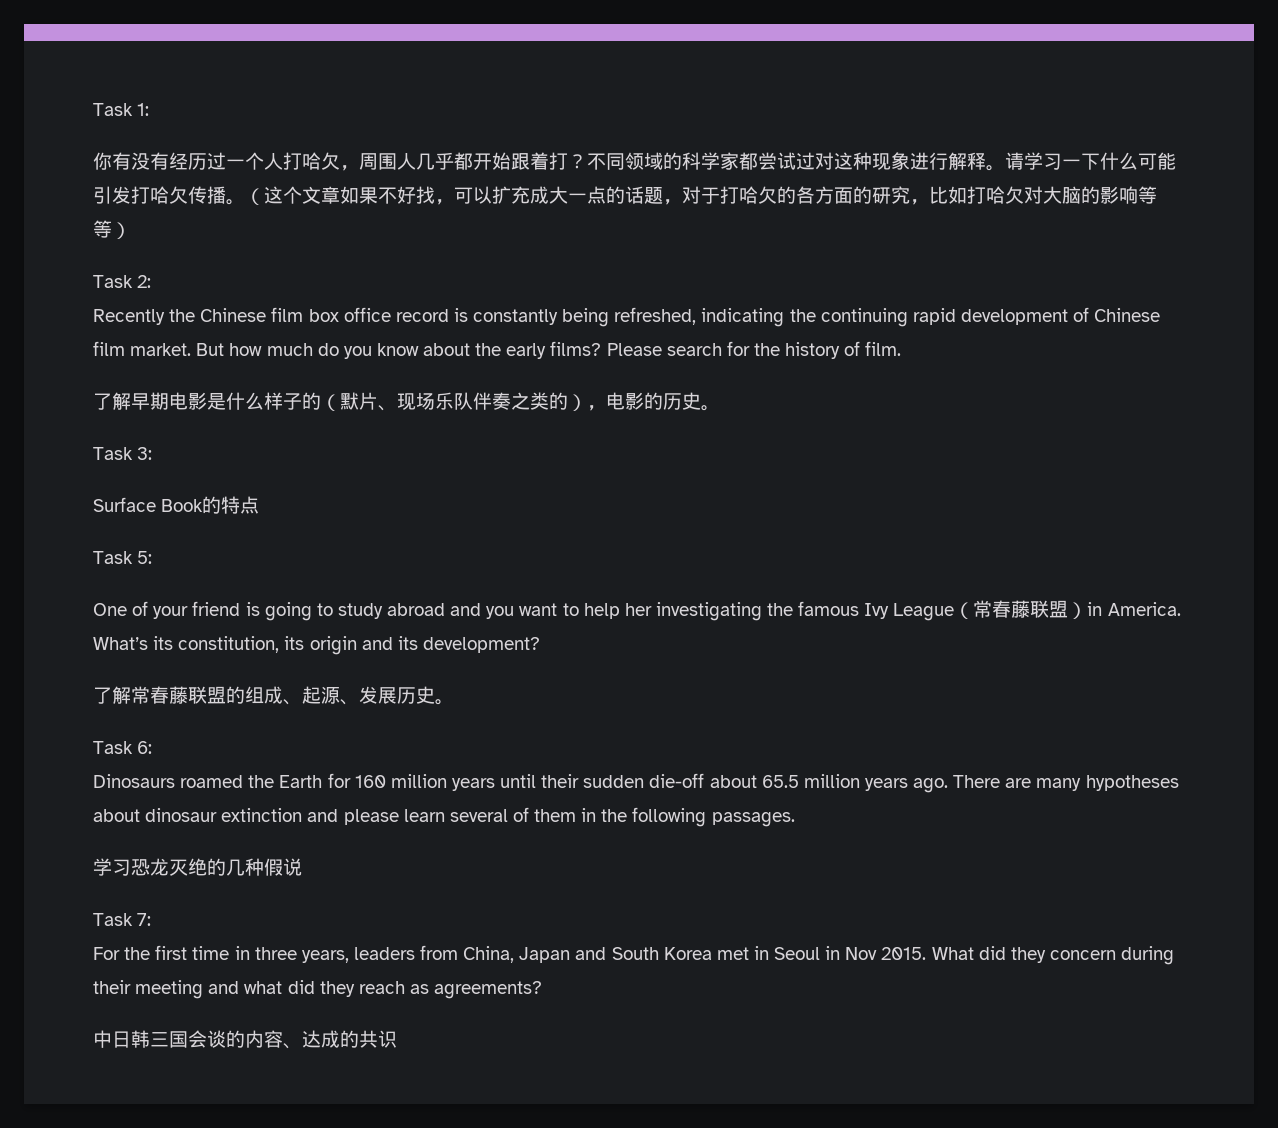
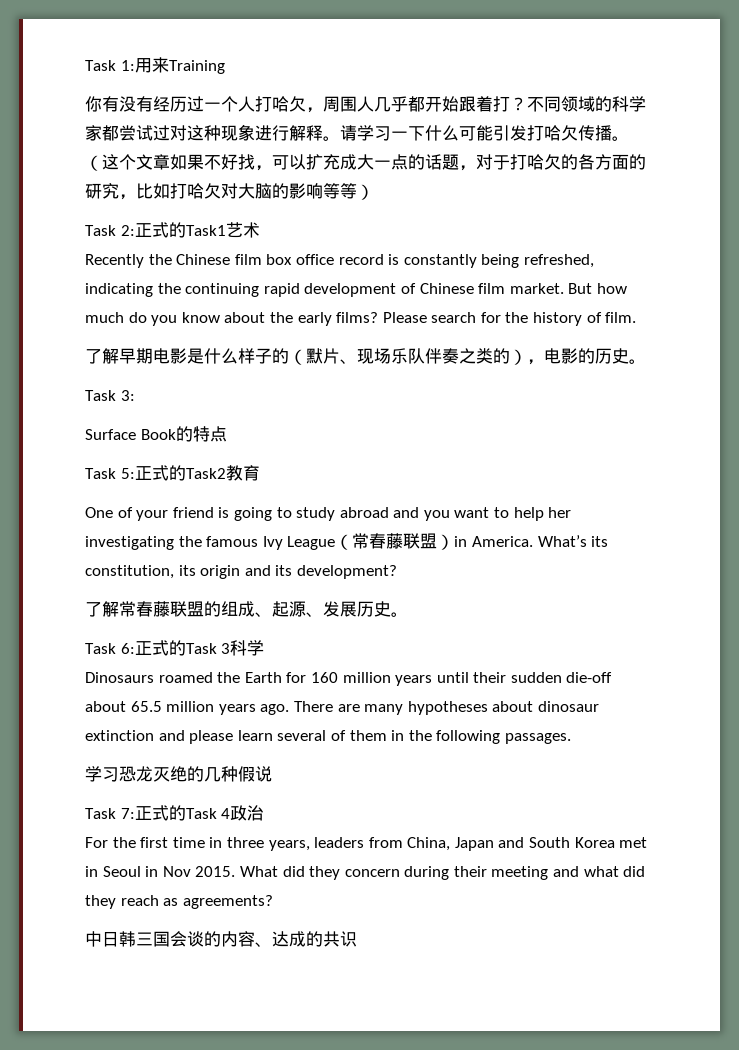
- Task 1:
+ Task 1:用来Training
- Task 2:
+ Task 2:正式的Task1艺术
- Task 5:
+ Task 5:正式的Task2教育
- Task 6:
+ Task 6:正式的Task 3科学
- Task 7:
+ Task 7:正式的Task 4政治

